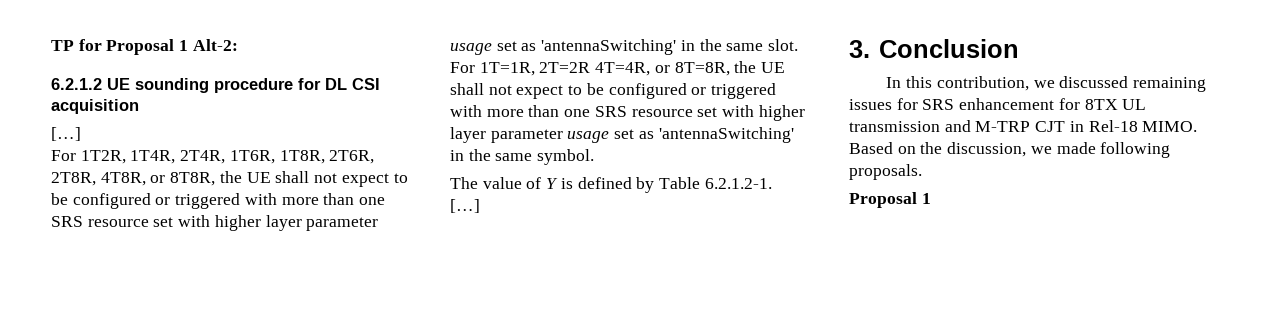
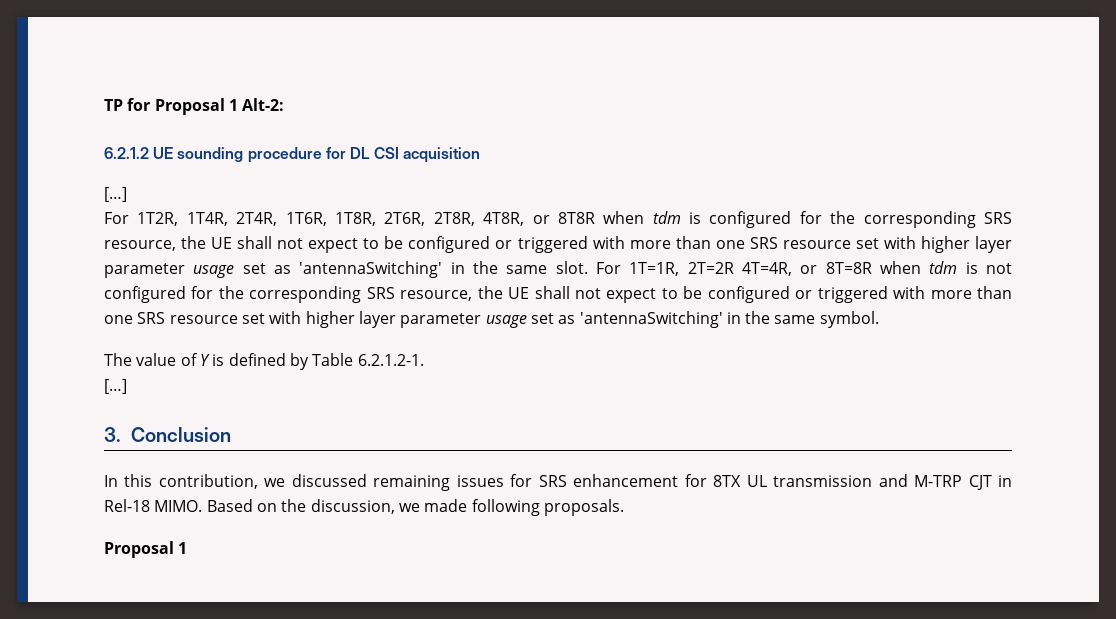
- For 1T2R, 1T4R, 2T4R, 1T6R, 1T8R, 2T6R, 2T8R, 4T8R, or 8T8R, the UE shall not expect to be configured or triggered with more than one SRS resource set with higher layer parameter usage set as 'antennaSwitching' in the same slot.
+ For 1T2R, 1T4R, 2T4R, 1T6R, 1T8R, 2T6R, 2T8R, 4T8R, or 8T8R when tdm is configured for the corresponding SRS resource, the UE shall not expect to be configured or triggered with more than one SRS resource set with higher layer parameter usage set as 'antennaSwitching' in the same slot.
- For 1T=1R, 2T=2R 4T=4R, or 8T=8R, the UE shall not expect to be configured or triggered with more than one SRS resource set with higher layer parameter usage set as 'antennaSwitching' in the same symbol.
+ For 1T=1R, 2T=2R 4T=4R, or 8T=8R when tdm is not configured for the corresponding SRS resource, the UE shall not expect to be configured or triggered with more than one SRS resource set with higher layer parameter usage set as 'antennaSwitching' in the same symbol.

